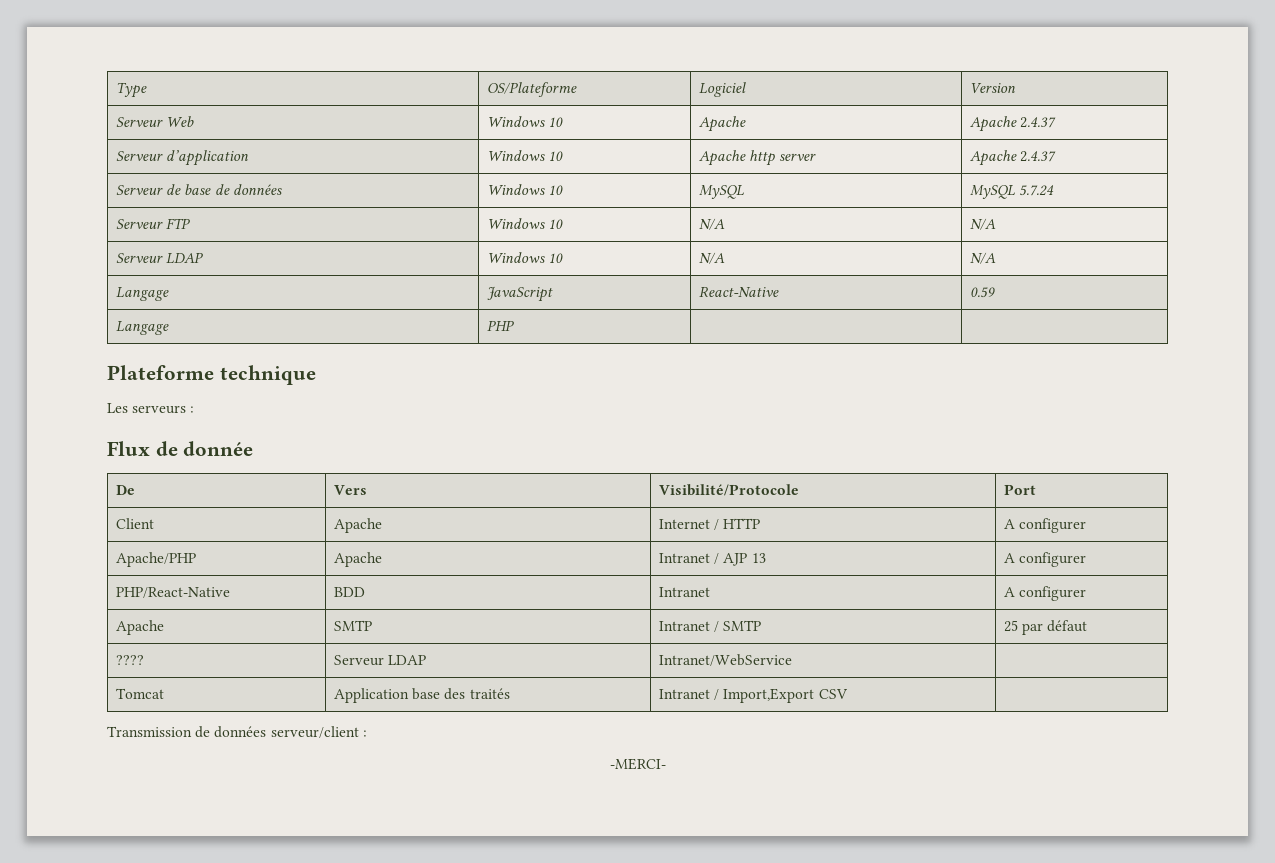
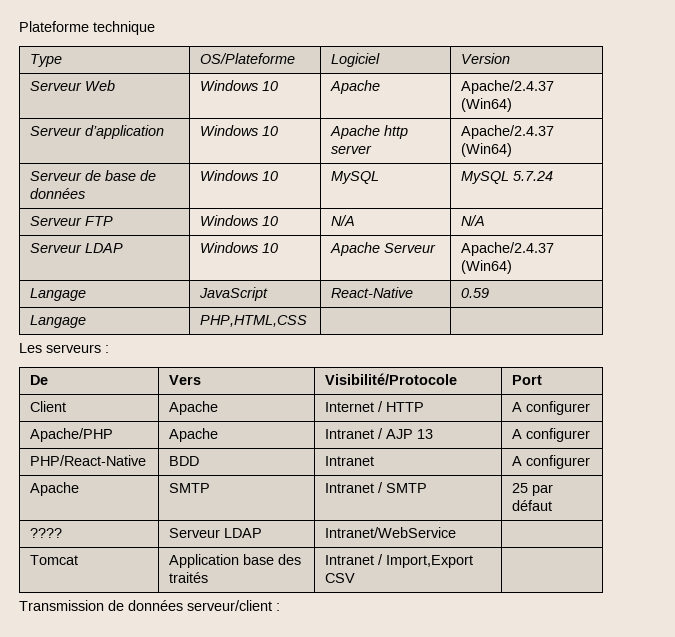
+ Plateforme technique
- Serveur Web | Windows 10 | Apache | Apache 2.4.37
+ Serveur Web | Windows 10 | Apache | Apache/2.4.37 (Win64)
- Serveur d’application | Windows 10 | Apache http server | Apache 2.4.37
+ Serveur d’application | Windows 10 | Apache http server | Apache/2.4.37 (Win64)
- Serveur LDAP | Windows 10 | N/A | N/A
+ Serveur LDAP | Windows 10 | Apache Serveur | Apache/2.4.37 (Win64)
- Langage | PHP | |
- Plateforme technique
+ Langage | PHP,HTML,CSS | |
- Flux de donnée
- -MERCI-

